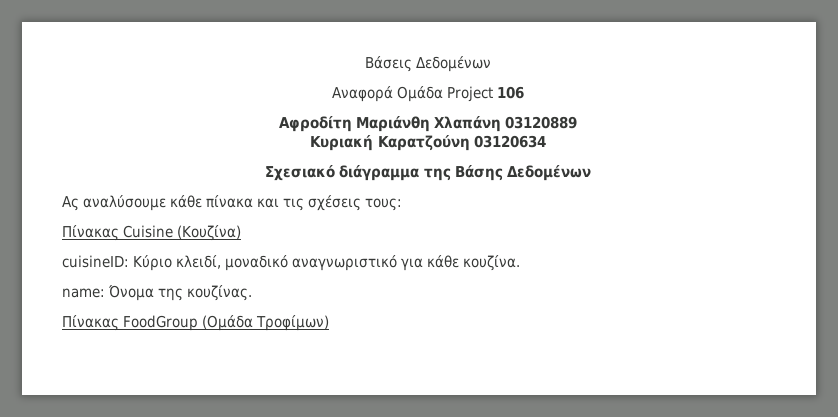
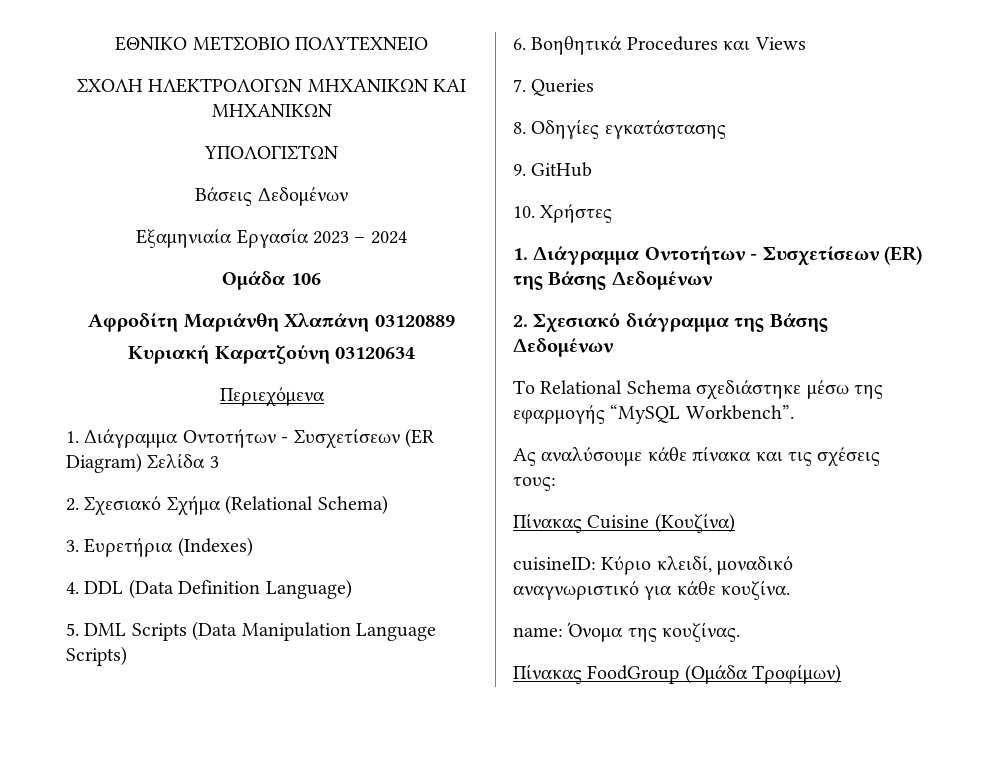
+ ΕΘΝΙΚΟ ΜΕΤΣΟΒΙΟ ΠΟΛΥΤΕΧΝΕΙΟ
+ ΣΧΟΛΗ ΗΛΕΚΤΡΟΛΟΓΩΝ ΜΗΧΑΝΙΚΩΝ ΚΑΙ ΜΗΧΑΝΙΚΩΝ
+ ΥΠΟΛΟΓΙΣΤΩΝ
  Βάσεις Δεδομένων
- Αναφορά Ομάδα Project 106
+ Εξαμηνιαία Εργασία 2023 – 2024
+ Ομάδα 106
- Σχεσιακό διάγραμμα της Βάσης Δεδομένων
+ Περιεχόμενα
+ 1. Διάγραμμα Οντοτήτων - Συσχετίσεων (ER Diagram) Σελίδα 3
+ 2. Σχεσιακό Σχήμα (Relational Schema)
+ 3. Ευρετήρια (Indexes)
+ 4. DDL (Data Definition Language)
+ 5. DML Scripts (Data Manipulation Language Scripts)
+ 6. Βοηθητικά Procedures και Views
+ 7. Queries
+ 8. Οδηγίες εγκατάστασης
+ 9. GitHub
+ 10. Χρήστες
+ 1. Διάγραμμα Οντοτήτων - Συσχετίσεων (ER) της Βάσης Δεδομένων
+ 2. Σχεσιακό διάγραμμα της Βάσης Δεδομένων
+ Το Relational Schema σχεδιάστηκε μέσω της εφαρμογής “MySQL Workbench”.

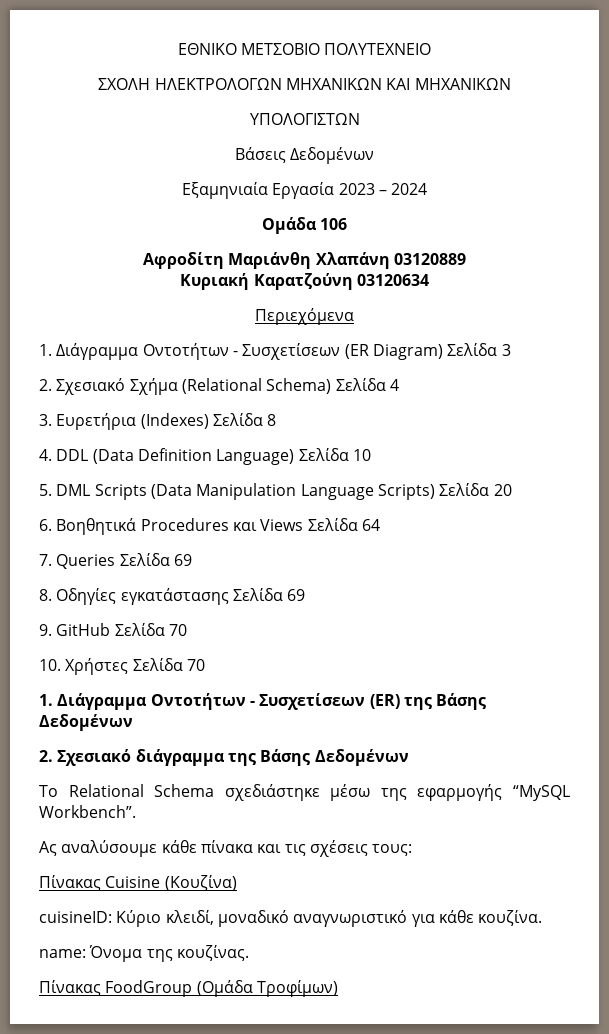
- 2. Σχεσιακό Σχήμα (Relational Schema)
+ 2. Σχεσιακό Σχήμα (Relational Schema) Σελίδα 4
- 3. Ευρετήρια (Indexes)
+ 3. Ευρετήρια (Indexes) Σελίδα 8
- 4. DDL (Data Definition Language)
+ 4. DDL (Data Definition Language) Σελίδα 10
- 5. DML Scripts (Data Manipulation Language Scripts)
+ 5. DML Scripts (Data Manipulation Language Scripts) Σελίδα 20
- 6. Βοηθητικά Procedures και Views
+ 6. Βοηθητικά Procedures και Views Σελίδα 64
- 7. Queries
+ 7. Queries Σελίδα 69
- 8. Οδηγίες εγκατάστασης
+ 8. Οδηγίες εγκατάστασης Σελίδα 69
- 9. GitHub
+ 9. GitHub Σελίδα 70
- 10. Χρήστες
+ 10. Χρήστες Σελίδα 70

